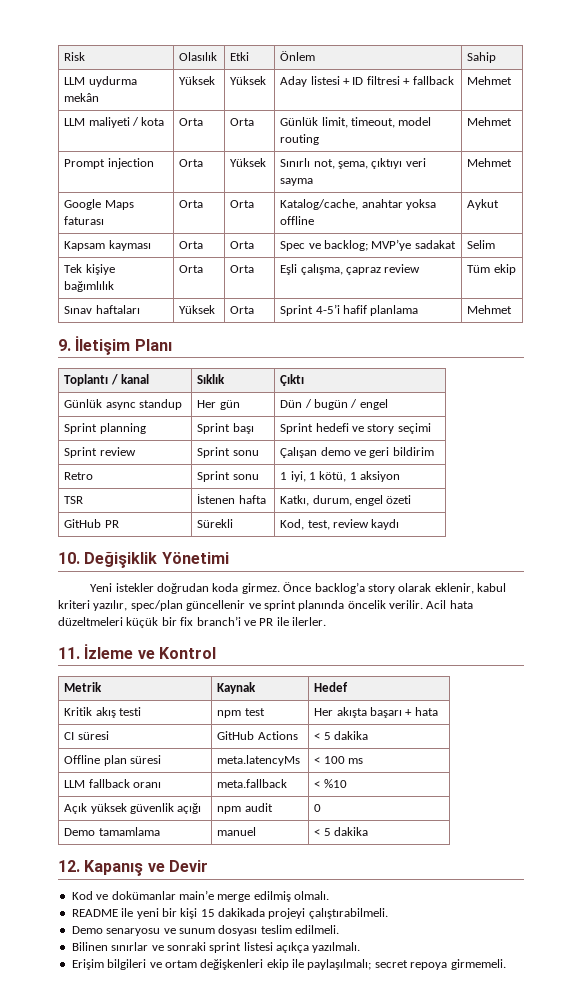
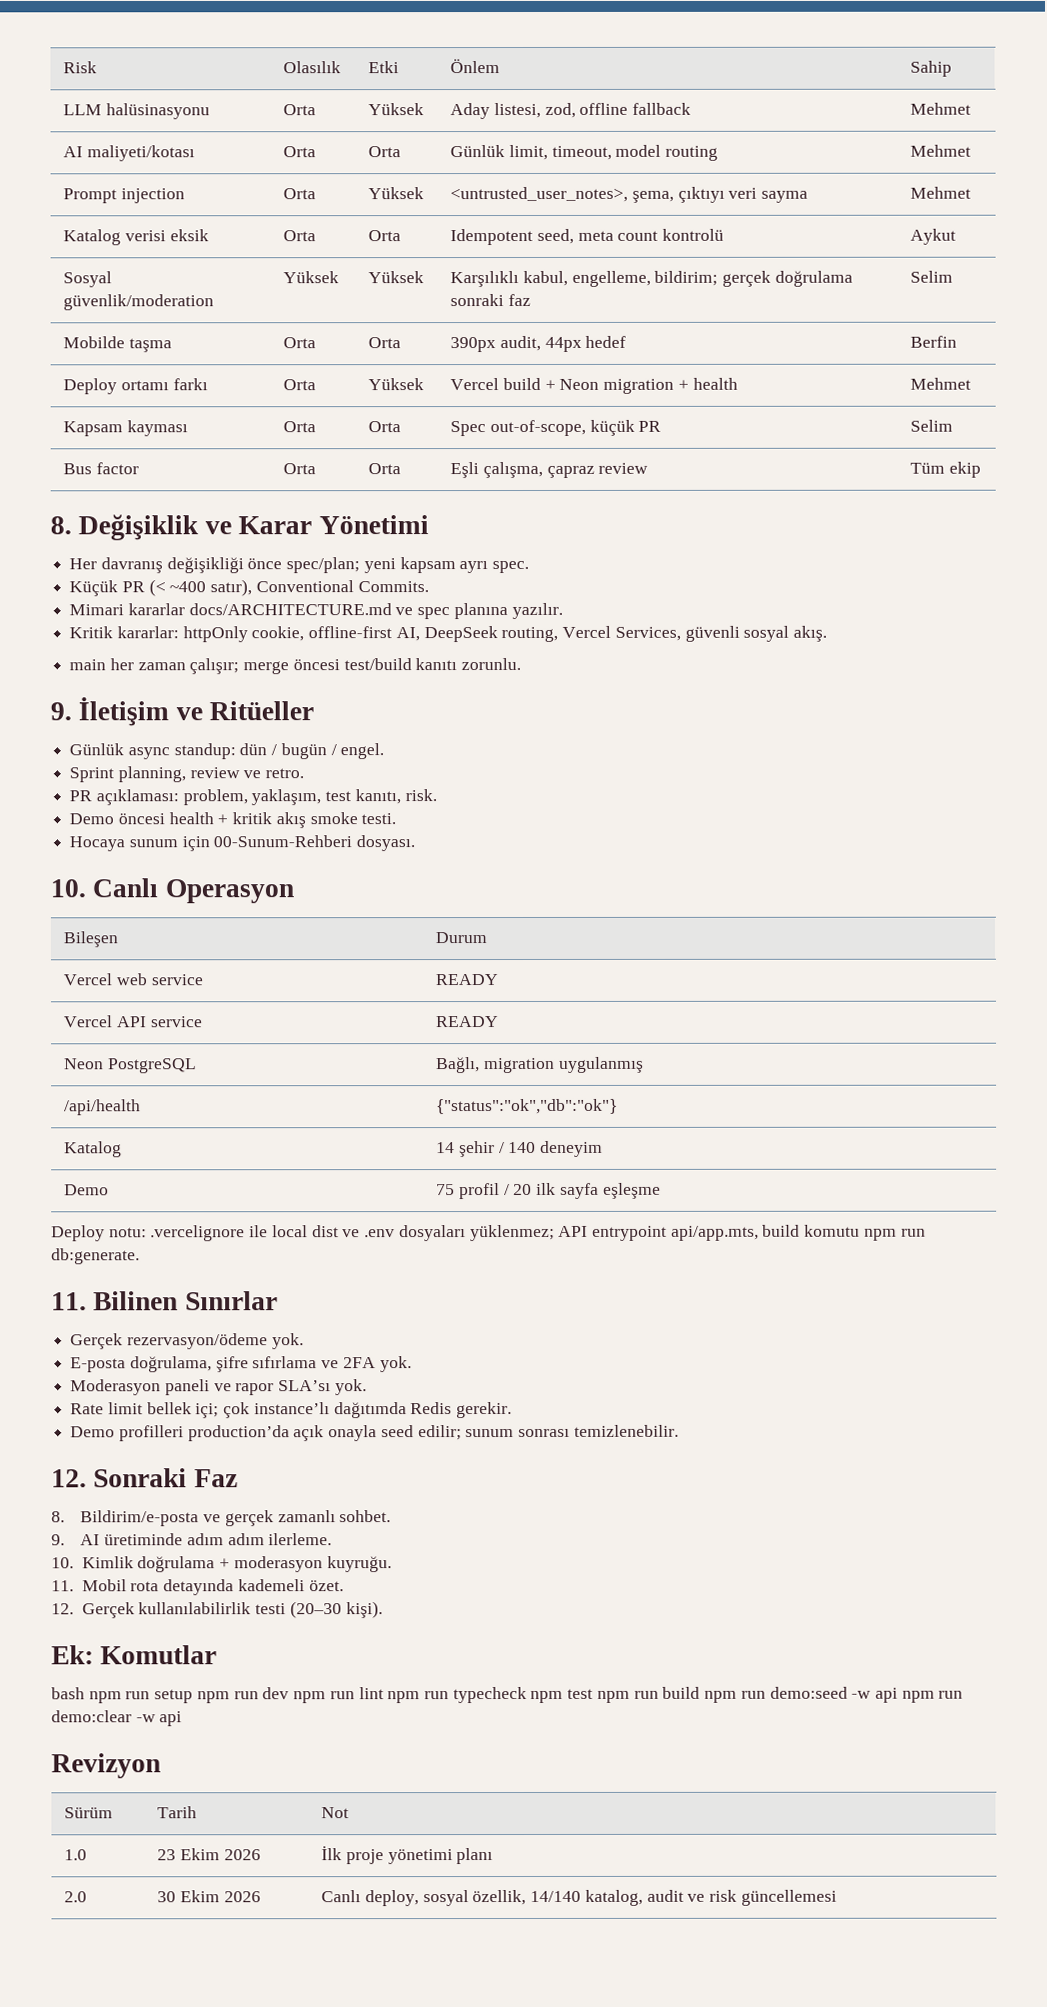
- LLM uydurma mekân | Yüksek | Yüksek | Aday listesi + ID filtresi + fallback | Mehmet
- LLM maliyeti / kota | Orta | Orta | Günlük limit, timeout, model routing | Mehmet
+ LLM halüsinasyonu | Orta | Yüksek | Aday listesi, zod, offline fallback | Mehmet
+ AI maliyeti/kotası | Orta | Orta | Günlük limit, timeout, model routing | Mehmet
- Prompt injection | Orta | Yüksek | Sınırlı not, şema, çıktıyı veri sayma | Mehmet
+ Prompt injection | Orta | Yüksek | <untrusted_user_notes>, şema, çıktıyı veri sayma | Mehmet
- Google Maps faturası | Orta | Orta | Katalog/cache, anahtar yoksa offline | Aykut
+ Katalog verisi eksik | Orta | Orta | Idempotent seed, meta count kontrolü | Aykut
+ Sosyal güvenlik/moderation | Yüksek | Yüksek | Karşılıklı kabul, engelleme, bildirim; gerçek doğrulama sonraki faz | Selim
+ Mobilde taşma | Orta | Orta | 390px audit, 44px hedef | Berfin
+ Deploy ortamı farkı | Orta | Yüksek | Vercel build + Neon migration + health | Mehmet
- Kapsam kayması | Orta | Orta | Spec ve backlog; MVP’ye sadakat | Selim
- Tek kişiye bağımlılık | Orta | Orta | Eşli çalışma, çapraz review | Tüm ekip
+ Kapsam kayması | Orta | Orta | Spec out-of-scope, küçük PR | Selim
+ Bus factor | Orta | Orta | Eşli çalışma, çapraz review | Tüm ekip
- Sınav haftaları | Yüksek | Orta | Sprint 4-5’i hafif planlama | Mehmet
- 9. İletişim Planı
- Toplantı / kanal | Sıklık | Çıktı
- Günlük async standup | Her gün | Dün / bugün / engel
- Sprint planning | Sprint başı | Sprint hedefi ve story seçimi
- Sprint review | Sprint sonu | Çalışan demo ve geri bildirim
- Retro | Sprint sonu | 1 iyi, 1 kötü, 1 aksiyon
- TSR | İstenen hafta | Katkı, durum, engel özeti
- GitHub PR | Sürekli | Kod, test, review kaydı
- 10. Değişiklik Yönetimi
- Yeni istekler doğrudan koda girmez. Önce backlog’a story olarak eklenir, kabul kriteri yazılır, spec/plan güncellenir ve sprint planında öncelik verilir. Acil hata düzeltmeleri küçük bir fix branch’i ve PR ile ilerler.
- 11. İzleme ve Kontrol
- Metrik | Kaynak | Hedef
- Kritik akış testi | npm test | Her akışta başarı + hata
- CI süresi | GitHub Actions | < 5 dakika
- Offline plan süresi | meta.latencyMs | < 100 ms
- LLM fallback oranı | meta.fallback | < %10
- Açık yüksek güvenlik açığı | npm audit | 0
- Demo tamamlama | manuel | < 5 dakika
- 12. Kapanış ve Devir
- Kod ve dokümanlar main’e merge edilmiş olmalı.
- README ile yeni bir kişi 15 dakikada projeyi çalıştırabilmeli.
- Demo senaryosu ve sunum dosyası teslim edilmeli.
- Bilinen sınırlar ve sonraki sprint listesi açıkça yazılmalı.
- Erişim bilgileri ve ortam değişkenleri ekip ile paylaşılmalı; secret repoya girmemeli.
+ 8. Değişiklik ve Karar Yönetimi
+ Her davranış değişikliği önce spec/plan; yeni kapsam ayrı spec.
+ Küçük PR (< ~400 satır), Conventional Commits.
+ Mimari kararlar docs/ARCHITECTURE.md ve spec planına yazılır.
+ Kritik kararlar: httpOnly cookie, offline-first AI, DeepSeek routing, Vercel Services, güvenli sosyal akış.
+ main her zaman çalışır; merge öncesi test/build kanıtı zorunlu.
+ 9. İletişim ve Ritüeller
+ Günlük async standup: dün / bugün / engel.
+ Sprint planning, review ve retro.
+ PR açıklaması: problem, yaklaşım, test kanıtı, risk.
+ Demo öncesi health + kritik akış smoke testi.
+ Hocaya sunum için 00-Sunum-Rehberi dosyası.
+ 10. Canlı Operasyon
+ Bileşen | Durum
+ Vercel web service | READY
+ Vercel API service | READY
+ Neon PostgreSQL | Bağlı, migration uygulanmış
+ /api/health | {"status":"ok","db":"ok"}
+ Katalog | 14 şehir / 140 deneyim
+ Demo | 75 profil / 20 ilk sayfa eşleşme
+ Deploy notu: .vercelignore ile local dist ve .env dosyaları yüklenmez; API entrypoint api/app.mts, build komutu npm run db:generate.
+ 11. Bilinen Sınırlar
+ Gerçek rezervasyon/ödeme yok.
+ E-posta doğrulama, şifre sıfırlama ve 2FA yok.
+ Moderasyon paneli ve rapor SLA’sı yok.
+ Rate limit bellek içi; çok instance’lı dağıtımda Redis gerekir.
+ Demo profilleri production’da açık onayla seed edilir; sunum sonrası temizlenebilir.
+ 12. Sonraki Faz
+ 8. Bildirim/e-posta ve gerçek zamanlı sohbet.
+ 9. AI üretiminde adım adım ilerleme.
+ 10. Kimlik doğrulama + moderasyon kuyruğu.
+ 11. Mobil rota detayında kademeli özet.
+ 12. Gerçek kullanılabilirlik testi (20–30 kişi).
+ Ek: Komutlar
+ bash npm run setup npm run dev npm run lint npm run typecheck npm test npm run build npm run demo:seed -w api npm run demo:clear -w api
+ Revizyon
+ Sürüm | Tarih | Not
+ 1.0 | 23 Ekim 2026 | İlk proje yönetimi planı
+ 2.0 | 30 Ekim 2026 | Canlı deploy, sosyal özellik, 14/140 katalog, audit ve risk güncellemesi

